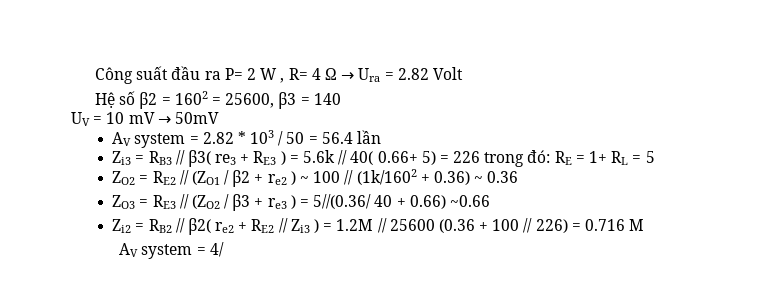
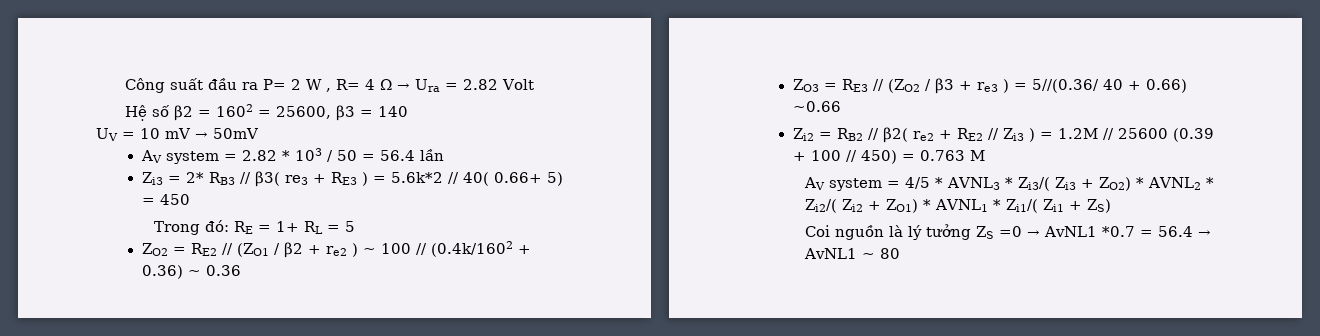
- Zi3 = RB3 // β3( re3 + RE3 ) = 5.6k // 40( 0.66+ 5) = 226 trong đó: RE = 1+ RL = 5
+ Zi3 = 2* RB3 // β3( re3 + RE3 ) = 5.6k*2 // 40( 0.66+ 5) = 450
+ Trong đó: RE = 1+ RL = 5
- ZO2 = RE2 // (ZO1 / β2 + re2 ) ~ 100 // (1k/1602 + 0.36) ~ 0.36
+ ZO2 = RE2 // (ZO1 / β2 + re2 ) ~ 100 // (0.4k/1602 + 0.36) ~ 0.36
- Zi2 = RB2 // β2( re2 + RE2 // Zi3 ) = 1.2M // 25600 (0.36 + 100 // 226) = 0.716 M
+ Zi2 = RB2 // β2( re2 + RE2 // Zi3 ) = 1.2M // 25600 (0.39 + 100 // 450) = 0.763 M
- AV system = 4/
+ AV system = 4/5 * AVNL3 * Zi3/( Zi3 + ZO2) * AVNL2 * Zi2/( Zi2 + ZO1) * AVNL1 * Zi1/( Zi1 + ZS)
+ Coi nguồn là lý tưởng ZS =0 → AvNL1 *0.7 = 56.4 → AvNL1 ~ 80

